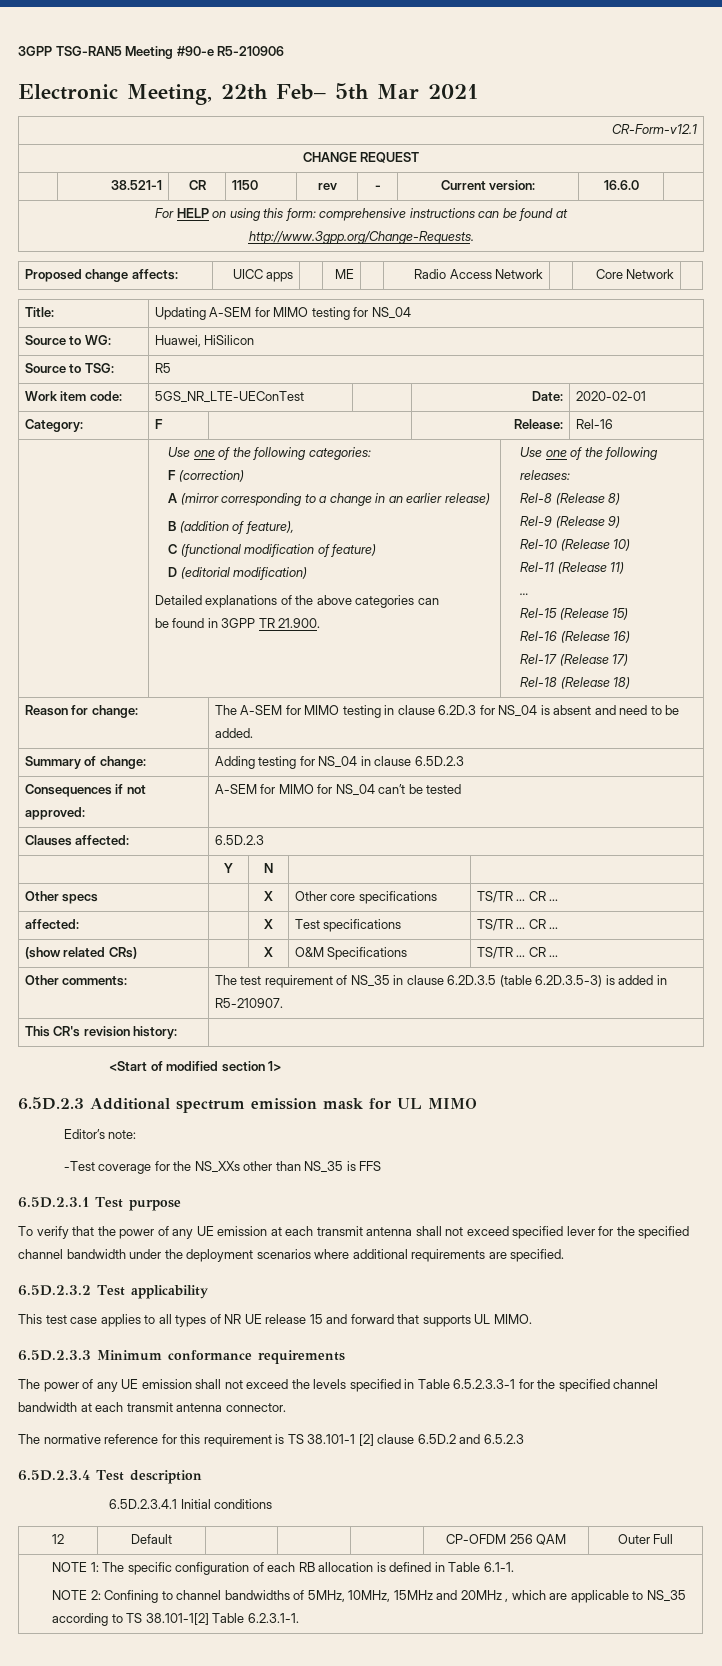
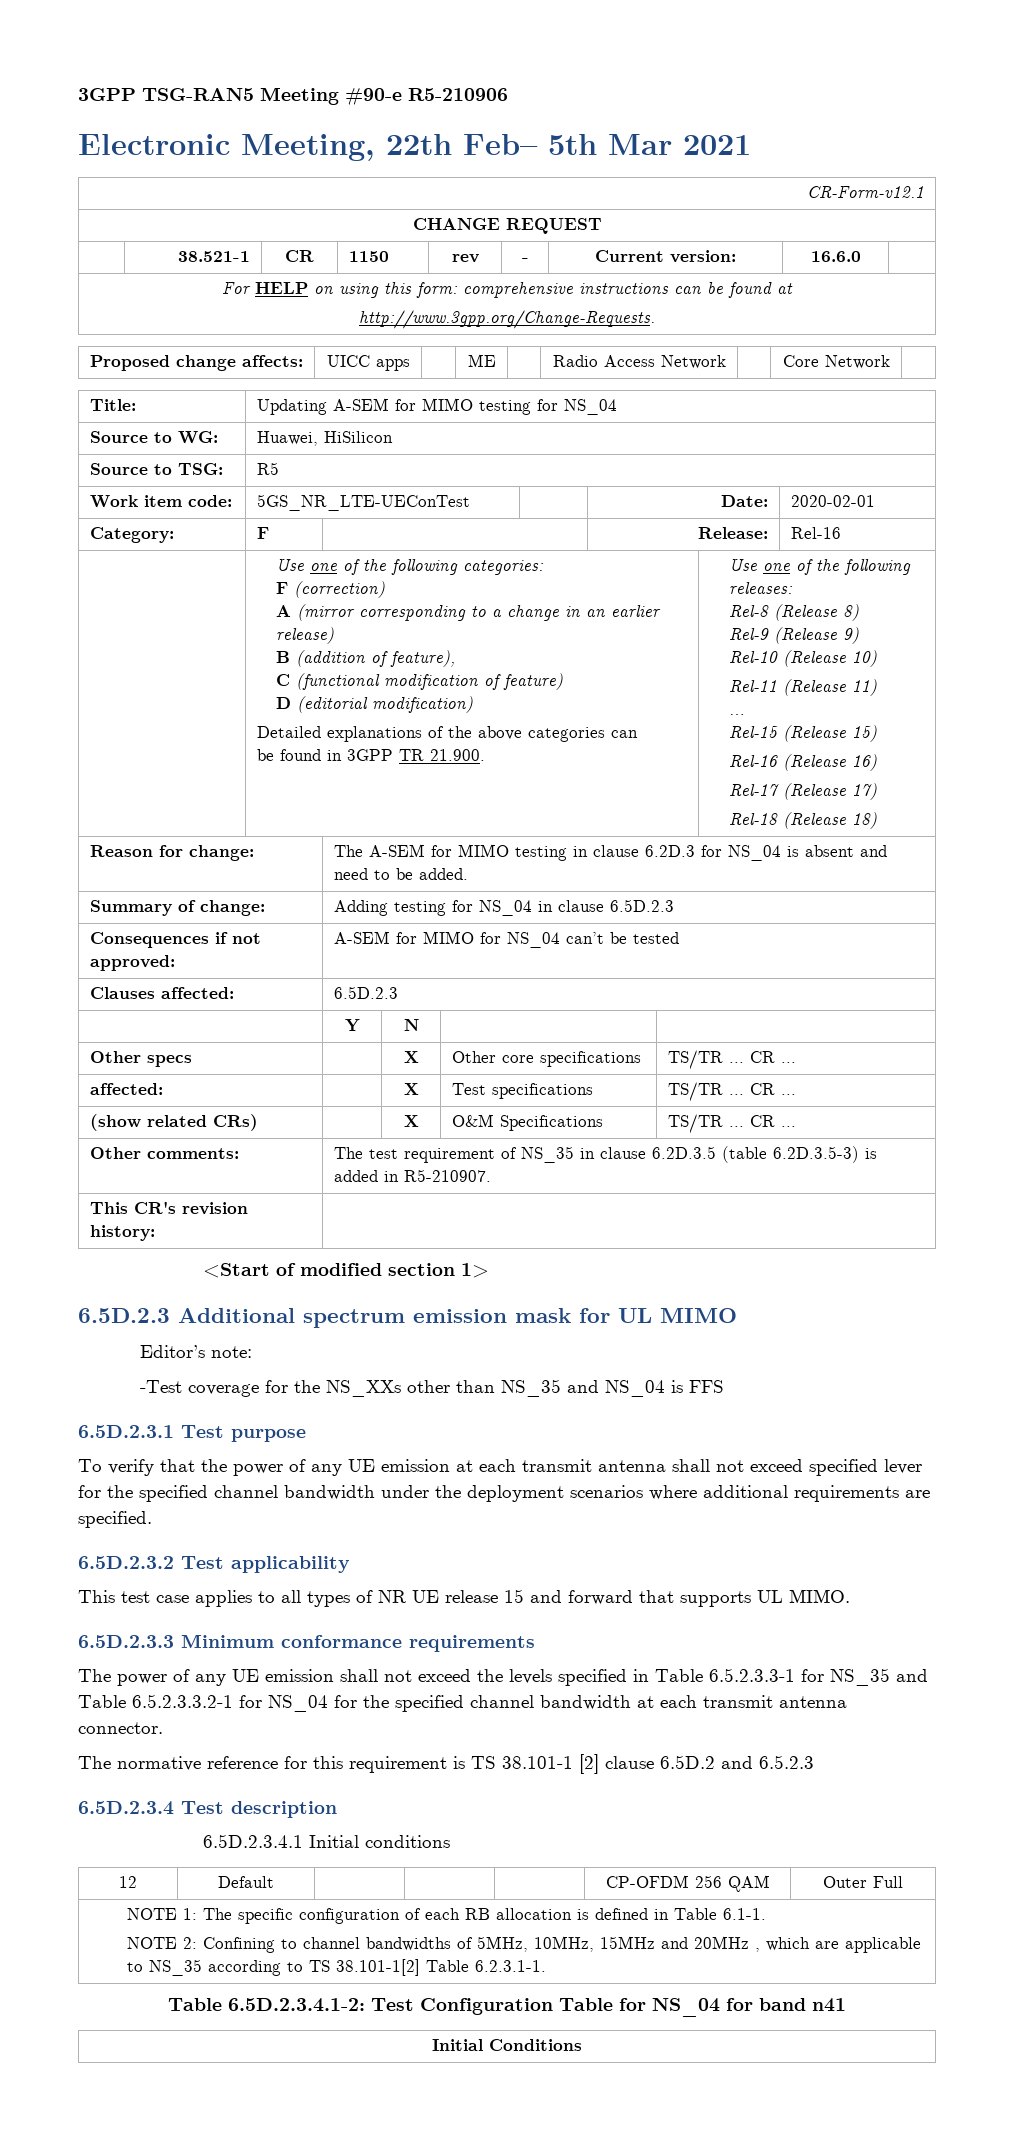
- -Test coverage for the NS_XXs other than NS_35 is FFS
+ -Test coverage for the NS_XXs other than NS_35 and NS_04 is FFS
- The power of any UE emission shall not exceed the levels specified in Table 6.5.2.3.3-1 for the specified channel bandwidth at each transmit antenna connector.
+ The power of any UE emission shall not exceed the levels specified in Table 6.5.2.3.3-1 for NS_35 and Table 6.5.2.3.3.2-1 for NS_04 for the specified channel bandwidth at each transmit antenna connector.
+ Table 6.5D.2.3.4.1-2: Test Configuration Table for NS_04 for band n41
+ Initial Conditions

